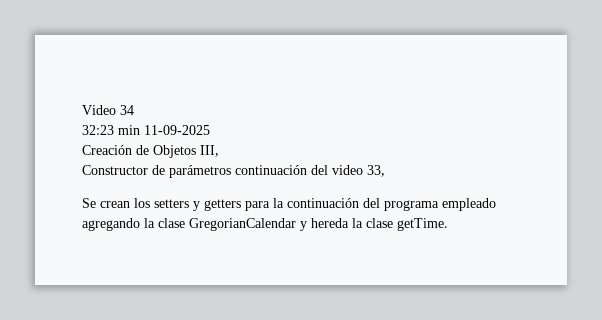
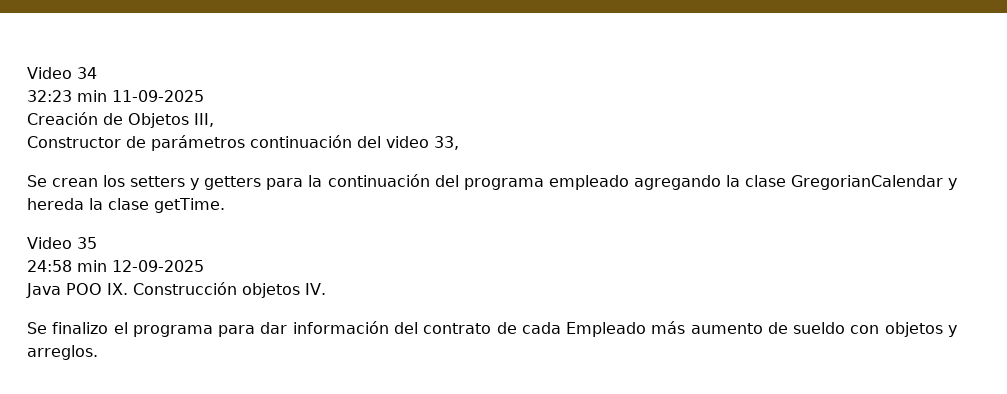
+ Video 35
+ 24:58 min 12-09-2025
+ Java POO IX. Construcción objetos IV.
+ Se finalizo el programa para dar información del contrato de cada Empleado más aumento de sueldo con objetos y arreglos.

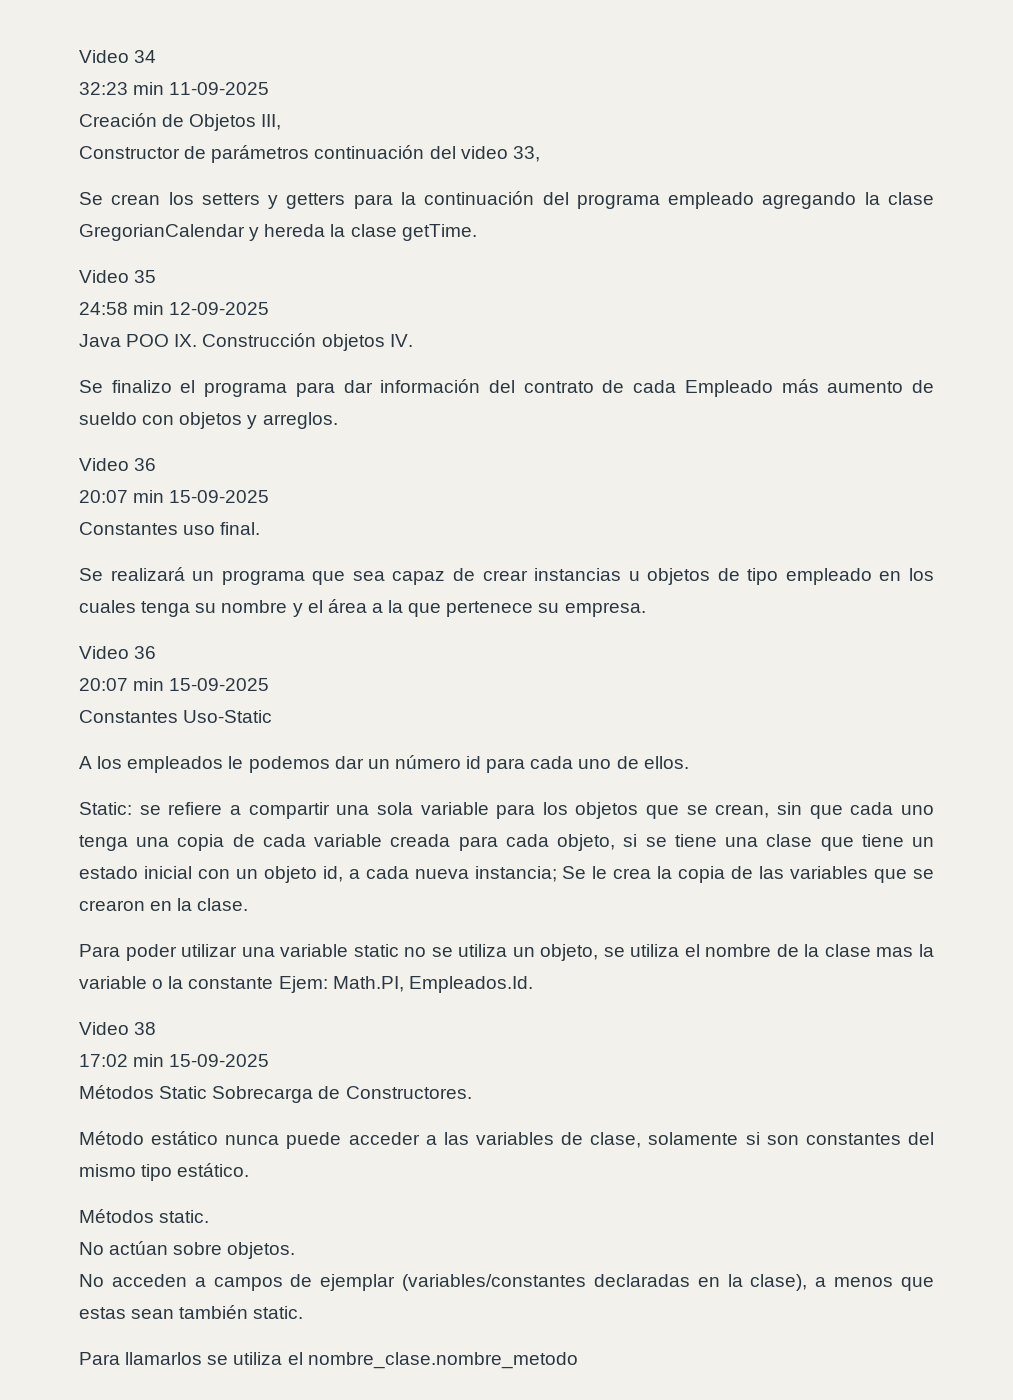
  Se finalizo el programa para dar información del contrato de cada Empleado más aumento de sueldo con objetos y arreglos.
+ Video 36
+ 20:07 min 15-09-2025
+ Constantes uso final.
+ Se realizará un programa que sea capaz de crear instancias u objetos de tipo empleado en los cuales tenga su nombre y el área a la que pertenece su empresa.
+ Video 36
+ 20:07 min 15-09-2025
+ Constantes Uso-Static
+ A los empleados le podemos dar un número id para cada uno de ellos.
+ Static: se refiere a compartir una sola variable para los objetos que se crean, sin que cada uno tenga una copia de cada variable creada para cada objeto, si se tiene una clase que tiene un estado inicial con un objeto id, a cada nueva instancia; Se le crea la copia de las variables que se crearon en la clase.
+ Para poder utilizar una variable static no se utiliza un objeto, se utiliza el nombre de la clase mas la variable o la constante Ejem: Math.PI, Empleados.Id.
+ Video 38
+ 17:02 min 15-09-2025
+ Métodos Static Sobrecarga de Constructores.
+ Método estático nunca puede acceder a las variables de clase, solamente si son constantes del mismo tipo estático.
+ Métodos static.
+ No actúan sobre objetos.
+ No acceden a campos de ejemplar (variables/constantes declaradas en la clase), a menos que estas sean también static.
+ Para llamarlos se utiliza el nombre_clase.nombre_metodo

